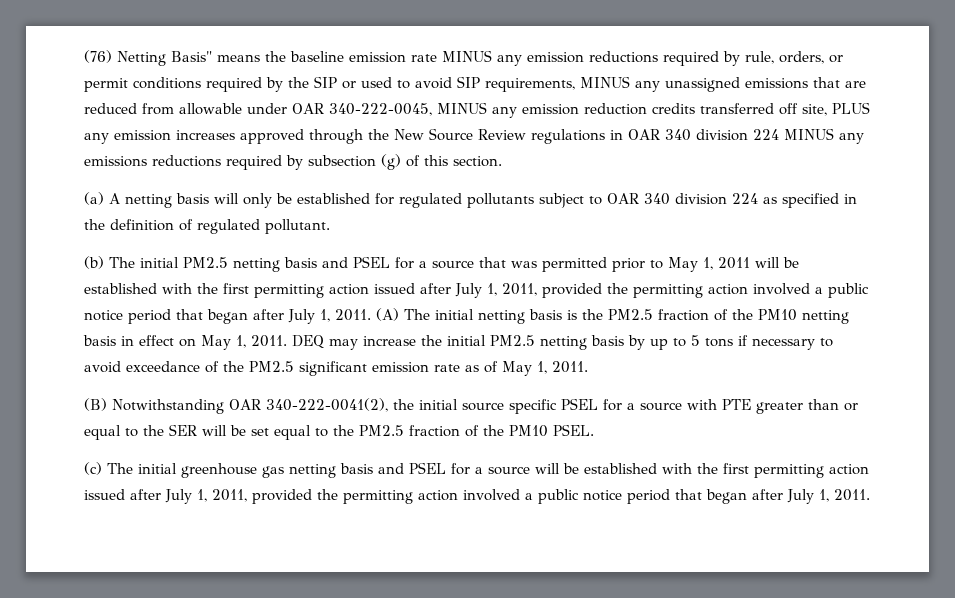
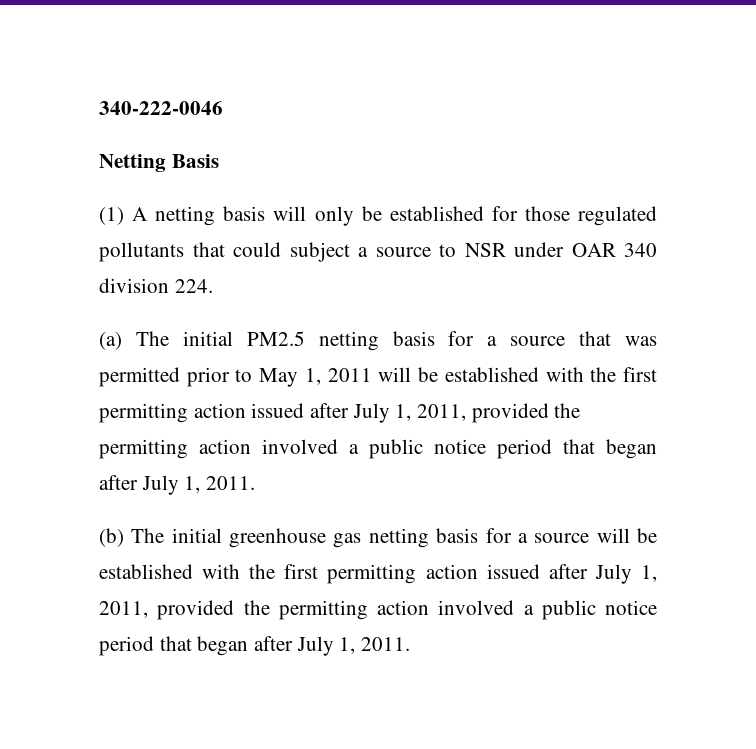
- (76) Netting Basis" means the baseline emission rate MINUS any emission reductions required by rule, orders, or permit conditions required by the SIP or used to avoid SIP requirements, MINUS any unassigned emissions that are reduced from allowable under OAR 340-222-0045, MINUS any emission reduction credits transferred off site, PLUS any emission increases approved through the New Source Review regulations in OAR 340 division 224 MINUS any emissions reductions required by subsection (g) of this section.
- (a) A netting basis will only be established for regulated pollutants subject to OAR 340 division 224 as specified in the definition of regulated pollutant.
- (b) The initial PM2.5 netting basis and PSEL for a source that was permitted prior to May 1, 2011 will be established with the first permitting action issued after July 1, 2011, provided the permitting action involved a public notice period that began after July 1, 2011. (A) The initial netting basis is the PM2.5 fraction of the PM10 netting basis in effect on May 1, 2011. DEQ may increase the initial PM2.5 netting basis by up to 5 tons if necessary to avoid exceedance of the PM2.5 significant emission rate as of May 1, 2011.
- (B) Notwithstanding OAR 340-222-0041(2), the initial source specific PSEL for a source with PTE greater than or equal to the SER will be set equal to the PM2.5 fraction of the PM10 PSEL.
- (c) The initial greenhouse gas netting basis and PSEL for a source will be established with the first permitting action issued after July 1, 2011, provided the permitting action involved a public notice period that began after July 1, 2011.
+ 340-222-0046
+ Netting Basis
+ (1) A netting basis will only be established for those regulated pollutants that could subject a source to NSR under OAR 340 division 224.
+ (a) The initial PM2.5 netting basis for a source that was permitted prior to May 1, 2011 will be established with the first permitting action issued after July 1, 2011, provided the permitting action involved a public notice period that began after July 1, 2011.
+ (b) The initial greenhouse gas netting basis for a source will be established with the first permitting action issued after July 1, 2011, provided the permitting action involved a public notice period that began after July 1, 2011.

